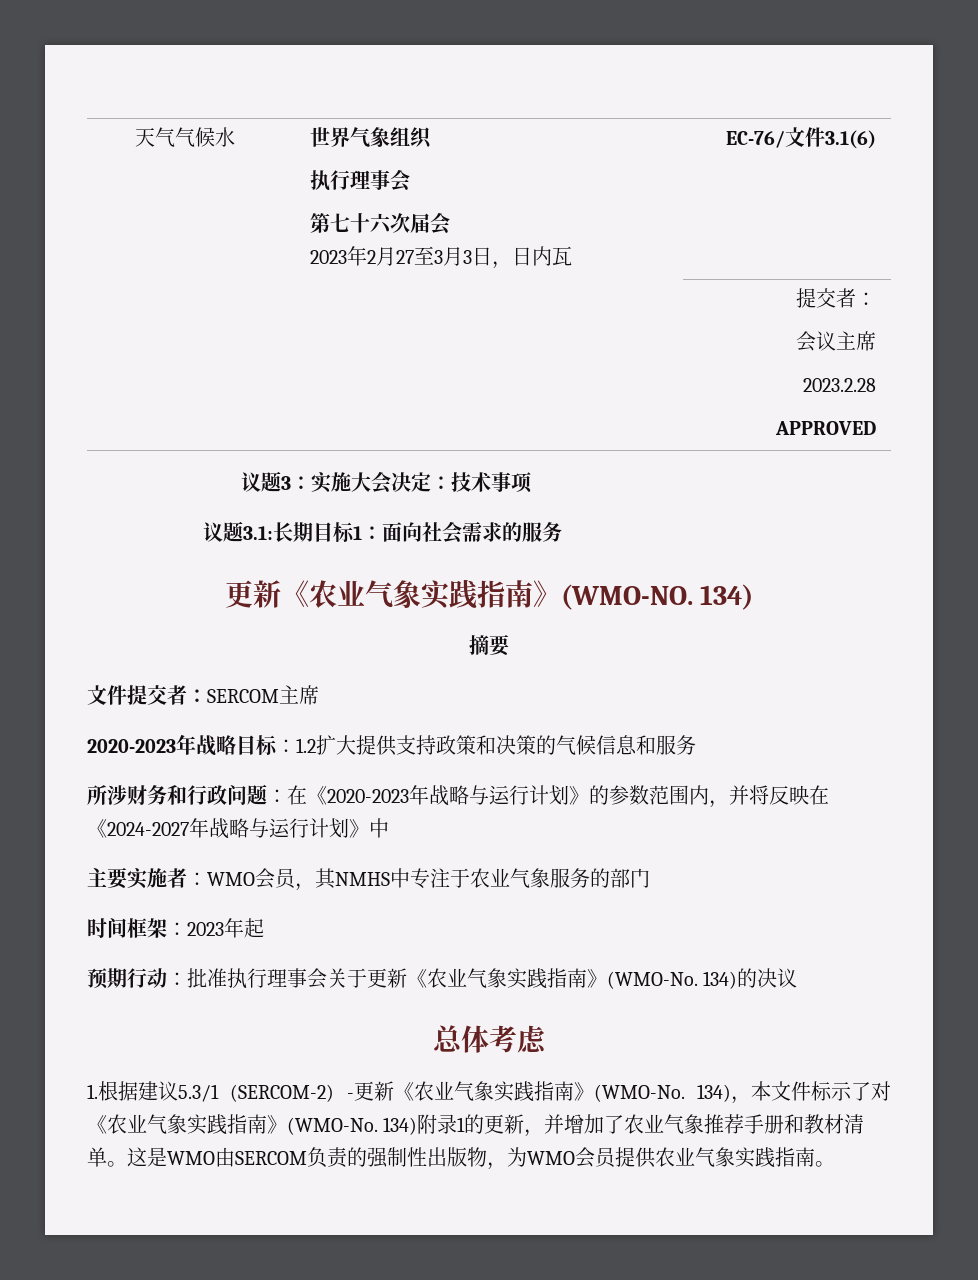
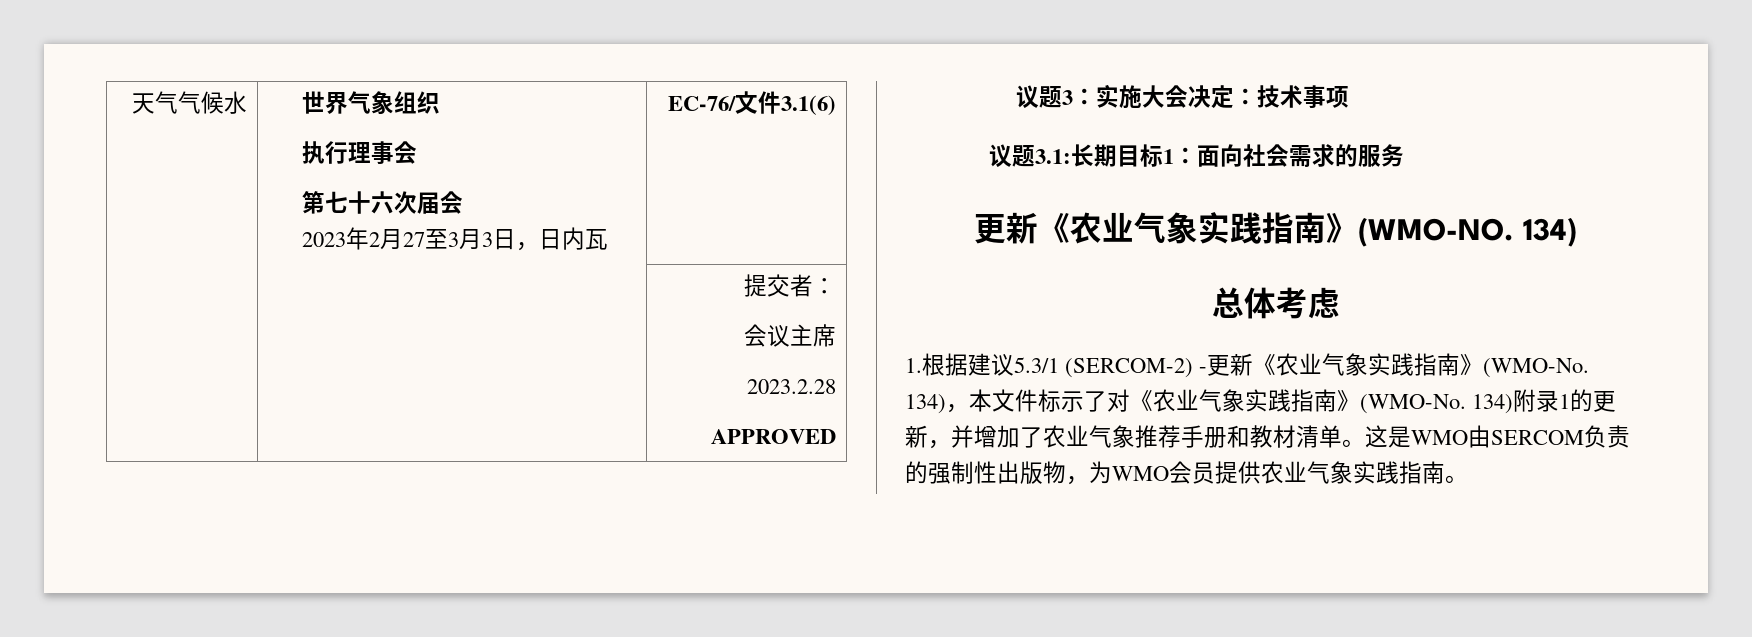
- 摘要
- 文件提交者：SERCOM主席
- 2020-2023年战略目标：1.2扩大提供支持政策和决策的气候信息和服务
- 所涉财务和行政问题：在《2020-2023年战略与运行计划》的参数范围内，并将反映在《2024-2027年战略与运行计划》中
- 主要实施者：WMO会员，其NMHS中专注于农业气象服务的部门
- 时间框架：2023年起
- 预期行动：批准执行理事会关于更新《农业气象实践指南》(WMO-No. 134)的决议

